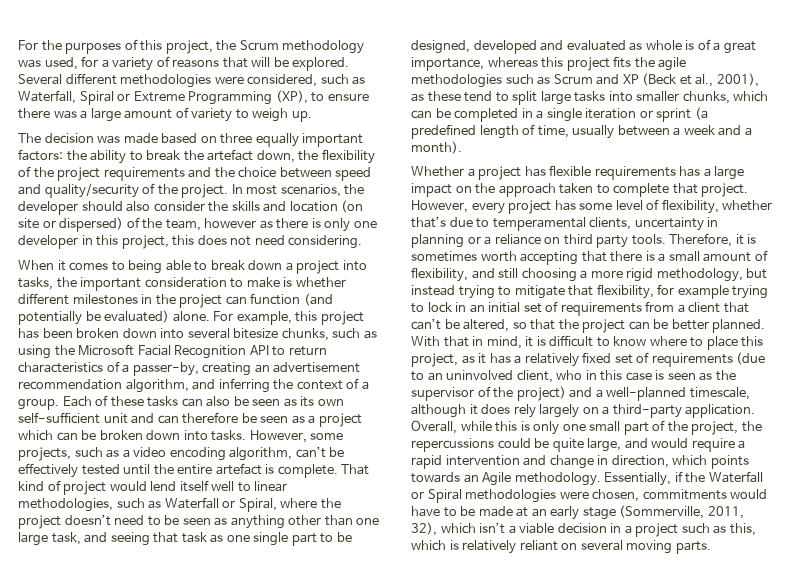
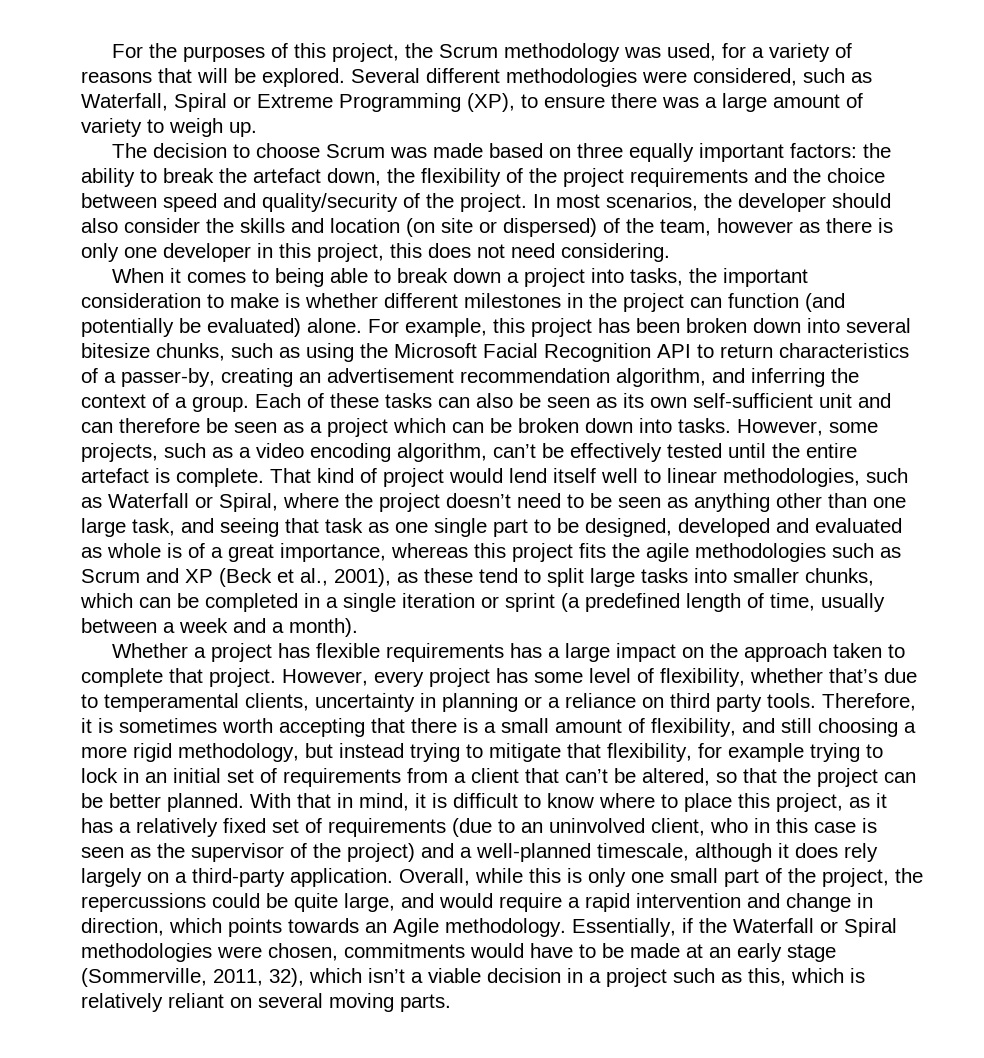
- The decision was made based on three equally important factors: the ability to break the artefact down, the flexibility of the project requirements and the choice between speed and quality/security of the project.
+ The decision to choose Scrum was made based on three equally important factors: the ability to break the artefact down, the flexibility of the project requirements and the choice between speed and quality/security of the project.

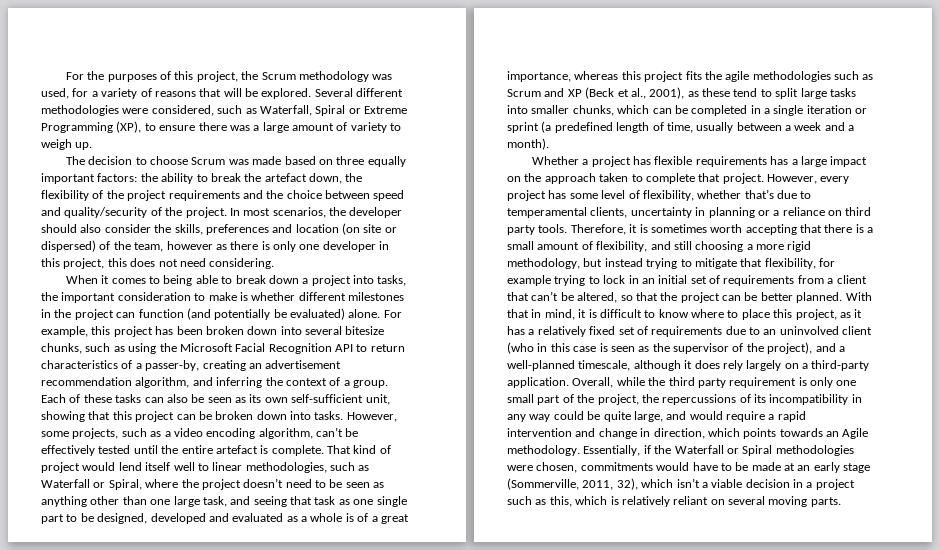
- In most scenarios, the developer should also consider the skills and location (on site or dispersed) of the team, however as there is only one developer in this project, this does not need considering.
+ In most scenarios, the developer should also consider the skills, preferences and location (on site or dispersed) of the team, however as there is only one developer in this project, this does not need considering.
- Each of these tasks can also be seen as its own self-sufficient unit and can therefore be seen as a project which can be broken down into tasks.
+ Each of these tasks can also be seen as its own self-sufficient unit, showing that this project can be broken down into tasks.
- That kind of project would lend itself well to linear methodologies, such as Waterfall or Spiral, where the project doesn’t need to be seen as anything other than one large task, and seeing that task as one single part to be designed, developed and evaluated as whole is of a great importance, whereas this project fits the agile methodologies such as Scrum and XP (Beck et al., 2001), as these tend to split large tasks into smaller chunks, which can be completed in a single iteration or sprint (a predefined length of time, usually between a week and a month).
+ That kind of project would lend itself well to linear methodologies, such as Waterfall or Spiral, where the project doesn’t need to be seen as anything other than one large task, and seeing that task as one single part to be designed, developed and evaluated as a whole is of a great importance, whereas this project fits the agile methodologies such as Scrum and XP (Beck et al., 2001), as these tend to split large tasks into smaller chunks, which can be completed in a single iteration or sprint (a predefined length of time, usually between a week and a month).
- With that in mind, it is difficult to know where to place this project, as it has a relatively fixed set of requirements (due to an uninvolved client, who in this case is seen as the supervisor of the project) and a well-planned timescale, although it does rely largely on a third-party application.
+ With that in mind, it is difficult to know where to place this project, as it has a relatively fixed set of requirements due to an uninvolved client (who in this case is seen as the supervisor of the project), and a well-planned timescale, although it does rely largely on a third-party application.
- Overall, while this is only one small part of the project, the repercussions could be quite large, and would require a rapid intervention and change in direction, which points towards an Agile methodology.
+ Overall, while the third party requirement is only one small part of the project, the repercussions of its incompatibility in any way could be quite large, and would require a rapid intervention and change in direction, which points towards an Agile methodology.

